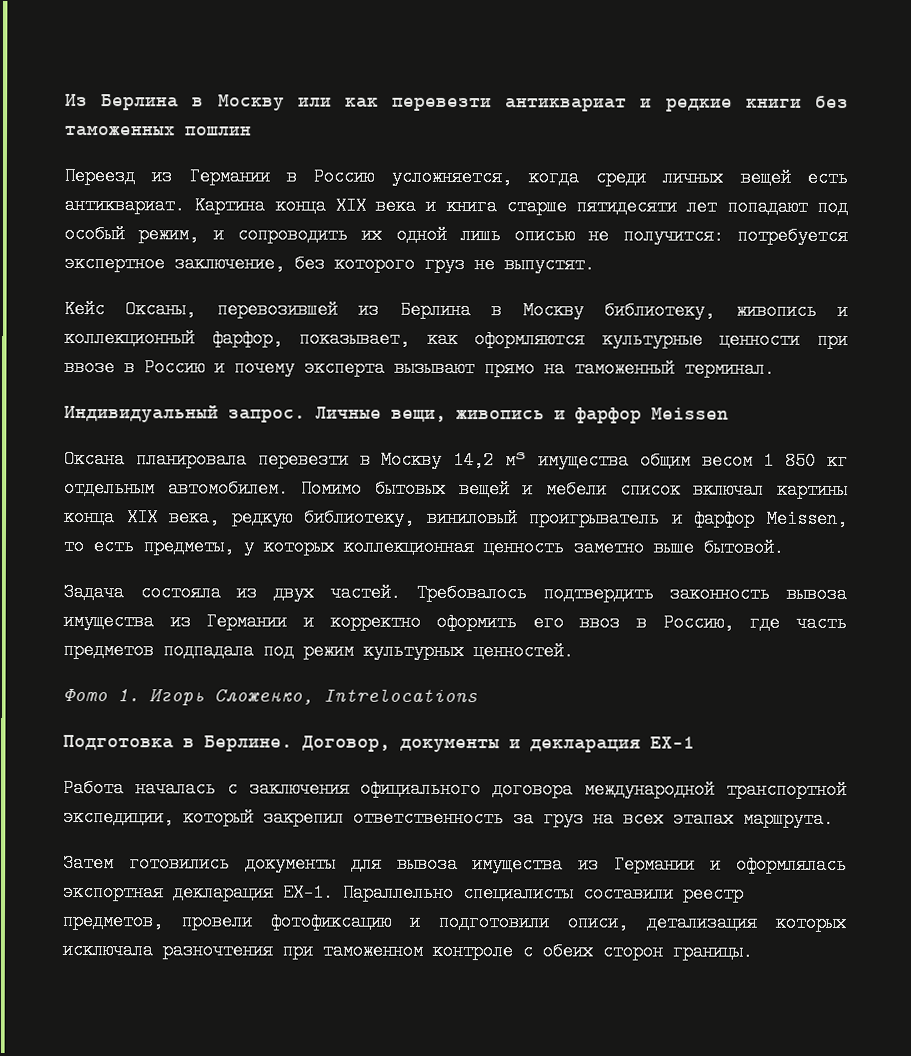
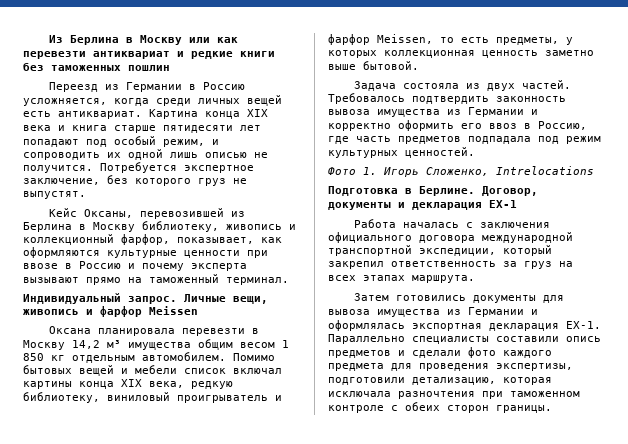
- Картина конца XIX века и книга старше пятидесяти лет попадают под особый режим, и сопроводить их одной лишь описью не получится: потребуется экспертное заключение, без которого груз не выпустят.
+ Картина конца XIX века и книга старше пятидесяти лет попадают под особый режим, и сопроводить их одной лишь описью не получится. Потребуется экспертное заключение, без которого груз не выпустят.
- Параллельно специалисты составили реестр предметов, провели фотофиксацию и подготовили описи, детализация которых исключала разночтения при таможенном контроле с обеих сторон границы.
+ Параллельно специалисты составили опись предметов и сделали фото каждого предмета для проведения экспертизы, подготовили детализацию, которая исключала разночтения при таможенном контроле с обеих сторон границы.

